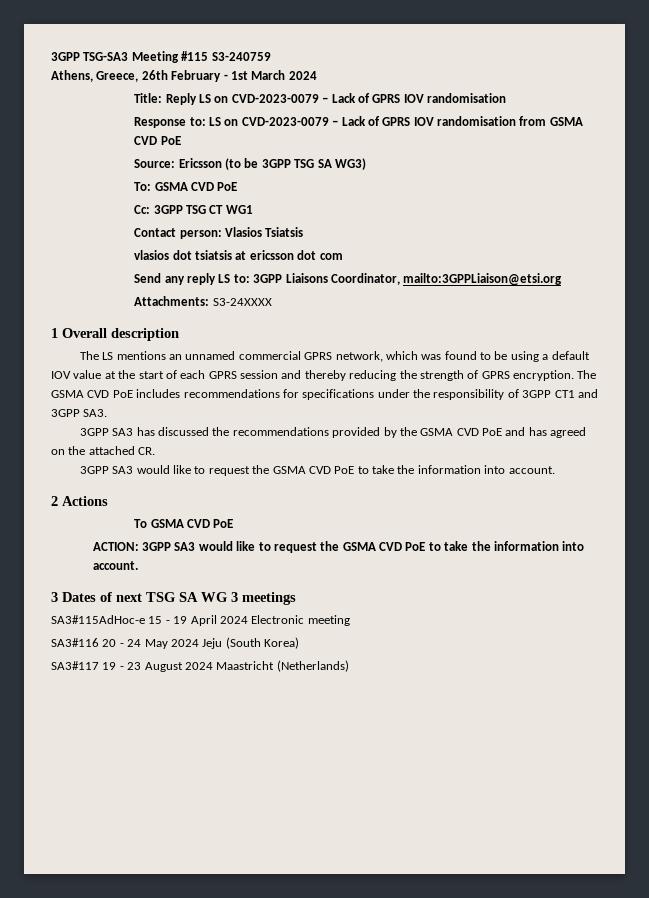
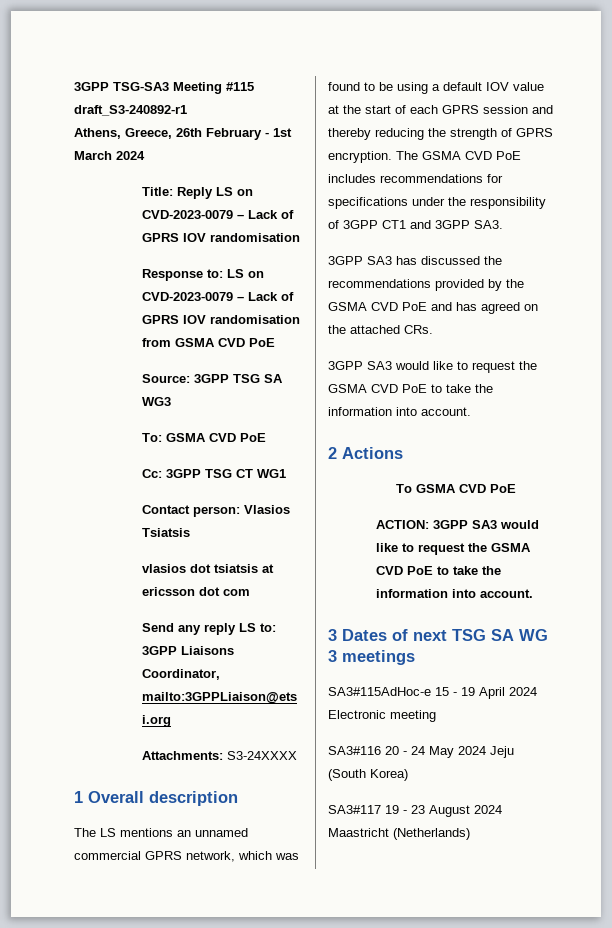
- 3GPP TSG-SA3 Meeting #115 S3-240759
+ 3GPP TSG-SA3 Meeting #115 draft_S3-240892-r1
- Source: Ericsson (to be 3GPP TSG SA WG3)
+ Source: 3GPP TSG SA WG3
- 3GPP SA3 has discussed the recommendations provided by the GSMA CVD PoE and has agreed on the attached CR.
+ 3GPP SA3 has discussed the recommendations provided by the GSMA CVD PoE and has agreed on the attached CRs.

